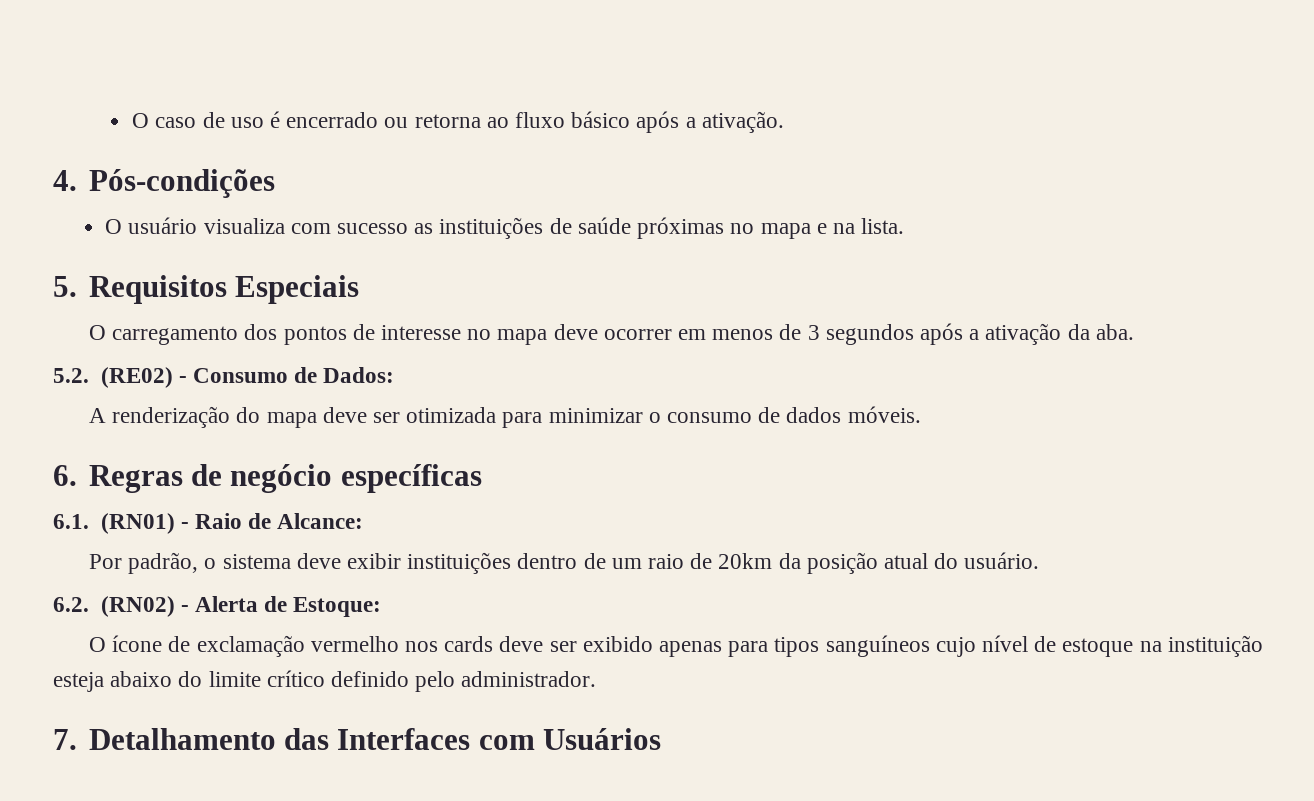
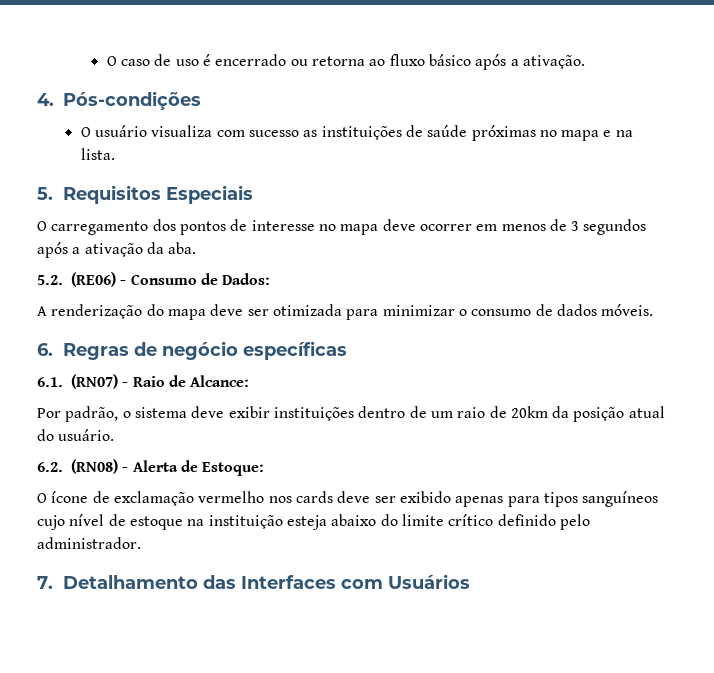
- 5.2. (RE02) - Consumo de Dados:
+ 5.2. (RE06) - Consumo de Dados:
- 6.1. (RN01) - Raio de Alcance:
+ 6.1. (RN07) - Raio de Alcance:
- 6.2. (RN02) - Alerta de Estoque:
+ 6.2. (RN08) - Alerta de Estoque:

